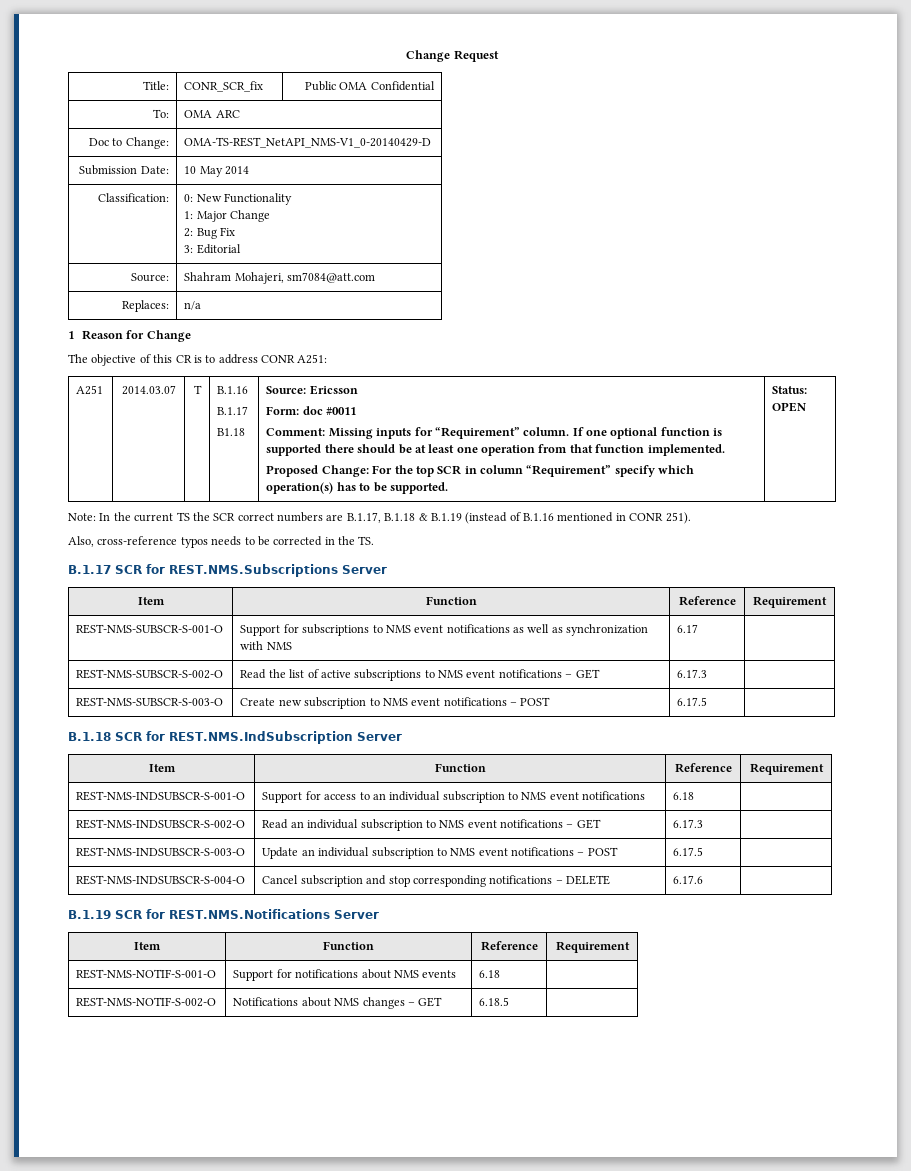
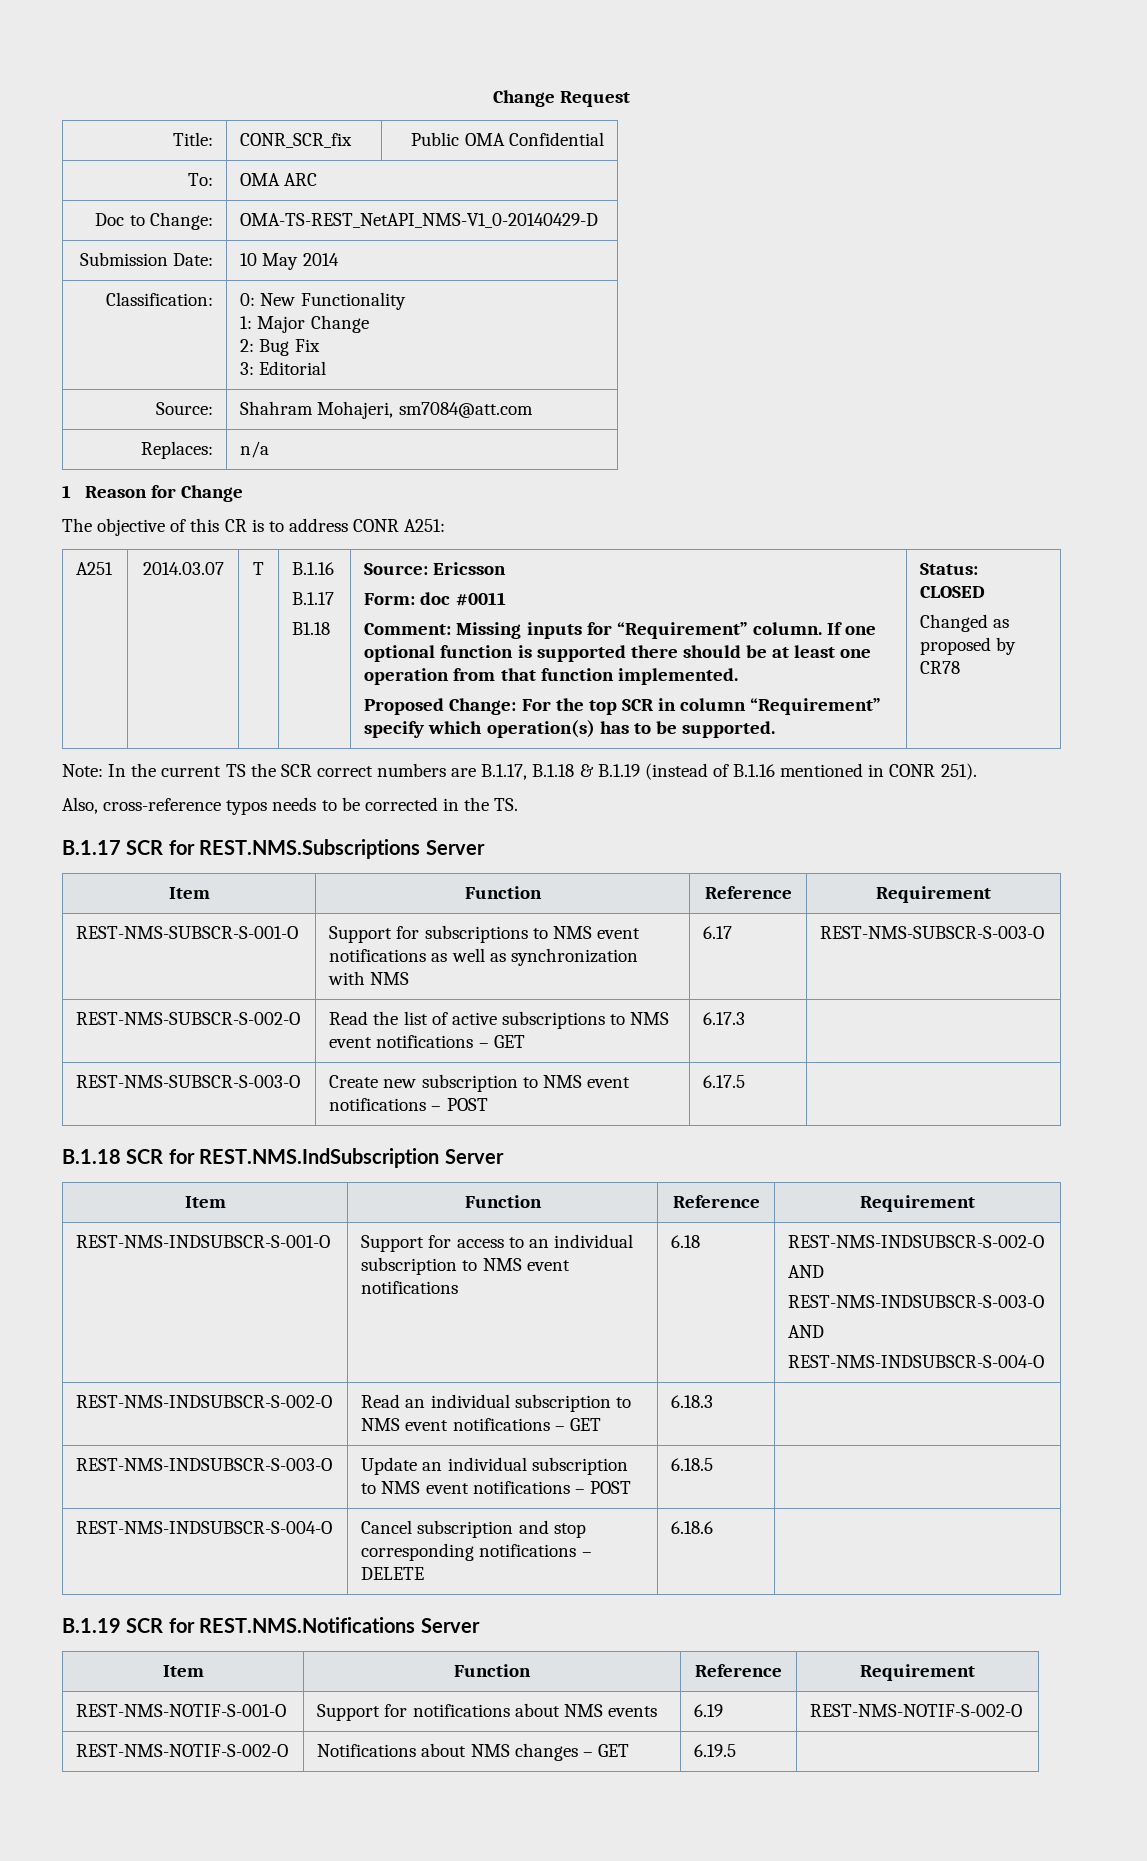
- Status: OPEN
+ Status: CLOSED
+ Changed as proposed by CR78
- REST-NMS-SUBSCR-S-001-O | Support for subscriptions to NMS event notifications as well as synchronization with NMS | 6.17 |
+ REST-NMS-SUBSCR-S-001-O | Support for subscriptions to NMS event notifications as well as synchronization with NMS | 6.17 | REST-NMS-SUBSCR-S-003-O
- REST-NMS-INDSUBSCR-S-001-O | Support for access to an individual subscription to NMS event notifications | 6.18 |
+ REST-NMS-INDSUBSCR-S-001-O | Support for access to an individual subscription to NMS event notifications | 6.18 | REST-NMS-INDSUBSCR-S-002-O
+ AND
+ REST-NMS-INDSUBSCR-S-003-O
+ AND
+ REST-NMS-INDSUBSCR-S-004-O
- REST-NMS-INDSUBSCR-S-002-O | Read an individual subscription to NMS event notifications – GET | 6.17.3 |
+ REST-NMS-INDSUBSCR-S-002-O | Read an individual subscription to NMS event notifications – GET | 6.18.3 |
- REST-NMS-INDSUBSCR-S-003-O | Update an individual subscription to NMS event notifications – POST | 6.17.5 |
+ REST-NMS-INDSUBSCR-S-003-O | Update an individual subscription to NMS event notifications – POST | 6.18.5 |
- REST-NMS-INDSUBSCR-S-004-O | Cancel subscription and stop corresponding notifications – DELETE | 6.17.6 |
+ REST-NMS-INDSUBSCR-S-004-O | Cancel subscription and stop corresponding notifications – DELETE | 6.18.6 |
- REST-NMS-NOTIF-S-001-O | Support for notifications about NMS events | 6.18 |
+ REST-NMS-NOTIF-S-001-O | Support for notifications about NMS events | 6.19 | REST-NMS-NOTIF-S-002-O
- REST-NMS-NOTIF-S-002-O | Notifications about NMS changes – GET | 6.18.5 |
+ REST-NMS-NOTIF-S-002-O | Notifications about NMS changes – GET | 6.19.5 |

